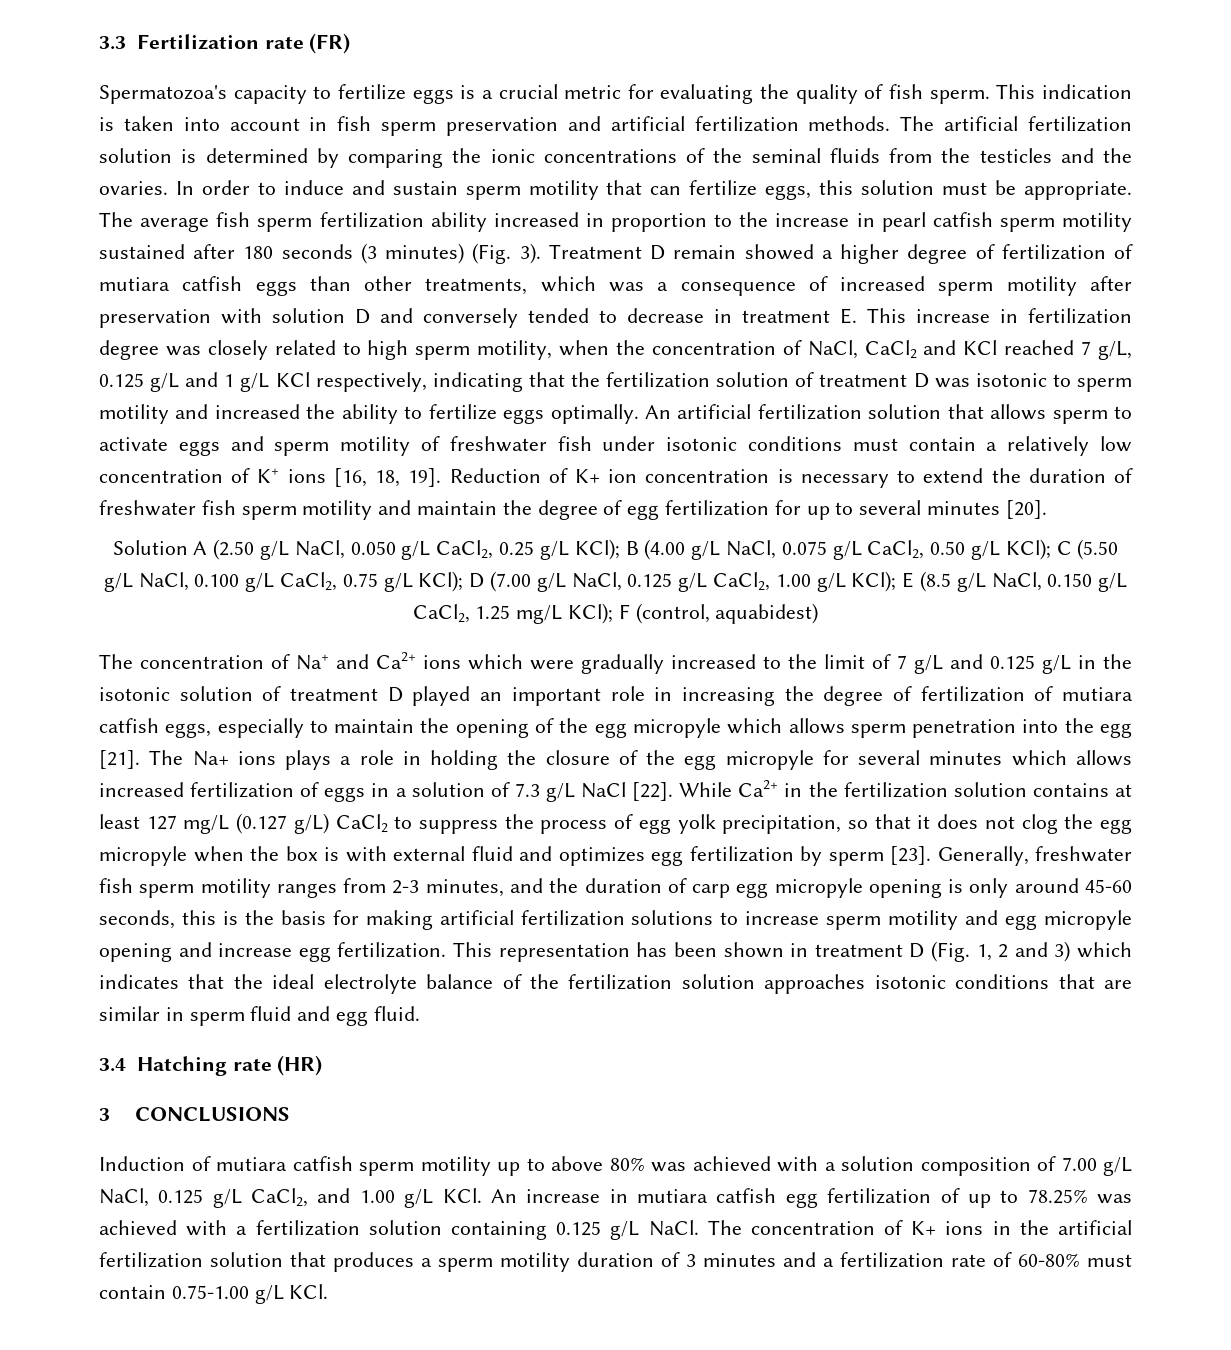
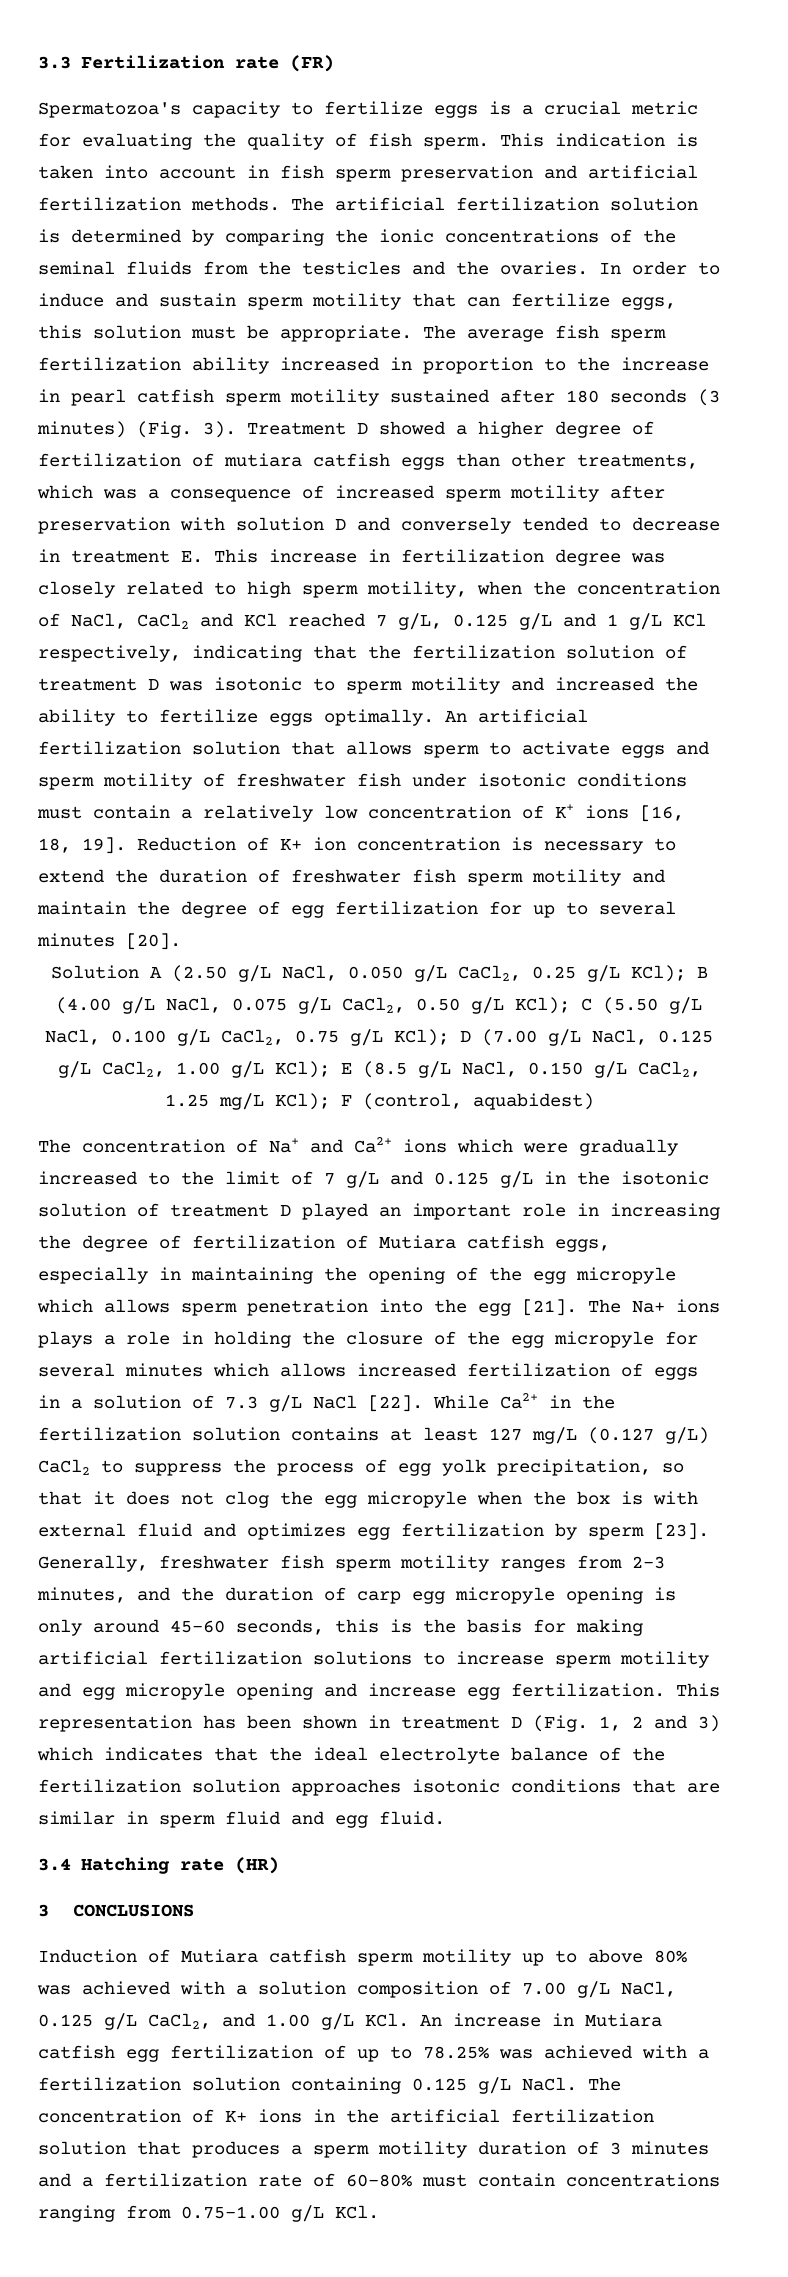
- Treatment D remain showed a higher degree of fertilization of mutiara catfish eggs than other treatments, which was a consequence of increased sperm motility after preservation with solution D and conversely tended to decrease in treatment E. This increase in fertilization degree was closely related to high sperm motility, when the concentration of NaCl, CaCl2 and KCl reached 7 g/L, 0.125 g/L and 1 g/L KCl respectively, indicating that the fertilization solution of treatment D was isotonic to sperm motility and increased the ability to fertilize eggs optimally.
+ Treatment D showed a higher degree of fertilization of mutiara catfish eggs than other treatments, which was a consequence of increased sperm motility after preservation with solution D and conversely tended to decrease in treatment E. This increase in fertilization degree was closely related to high sperm motility, when the concentration of NaCl, CaCl2 and KCl reached 7 g/L, 0.125 g/L and 1 g/L KCl respectively, indicating that the fertilization solution of treatment D was isotonic to sperm motility and increased the ability to fertilize eggs optimally.
- The concentration of Na+ and Ca2+ ions which were gradually increased to the limit of 7 g/L and 0.125 g/L in the isotonic solution of treatment D played an important role in increasing the degree of fertilization of mutiara catfish eggs, especially to maintain the opening of the egg micropyle which allows sperm penetration into the egg [21].
+ The concentration of Na+ and Ca2+ ions which were gradually increased to the limit of 7 g/L and 0.125 g/L in the isotonic solution of treatment D played an important role in increasing the degree of fertilization of Mutiara catfish eggs, especially in maintaining the opening of the egg micropyle which allows sperm penetration into the egg [21].
- Induction of mutiara catfish sperm motility up to above 80% was achieved with a solution composition of 7.00 g/L NaCl, 0.125 g/L CaCl2, and 1.00 g/L KCl. An increase in mutiara catfish egg fertilization of up to 78.25% was achieved with a fertilization solution containing 0.125 g/L NaCl.
+ Induction of Mutiara catfish sperm motility up to above 80% was achieved with a solution composition of 7.00 g/L NaCl, 0.125 g/L CaCl2, and 1.00 g/L KCl. An increase in Mutiara catfish egg fertilization of up to 78.25% was achieved with a fertilization solution containing 0.125 g/L NaCl.
- The concentration of K+ ions in the artificial fertilization solution that produces a sperm motility duration of 3 minutes and a fertilization rate of 60-80% must contain 0.75-1.00 g/L KCl.
+ The concentration of K+ ions in the artificial fertilization solution that produces a sperm motility duration of 3 minutes and a fertilization rate of 60-80% must contain concentrations ranging from 0.75-1.00 g/L KCl.

